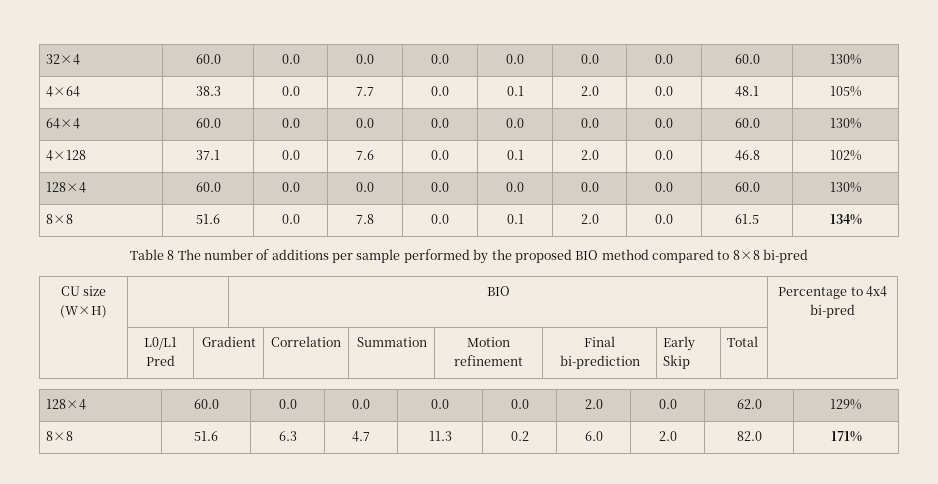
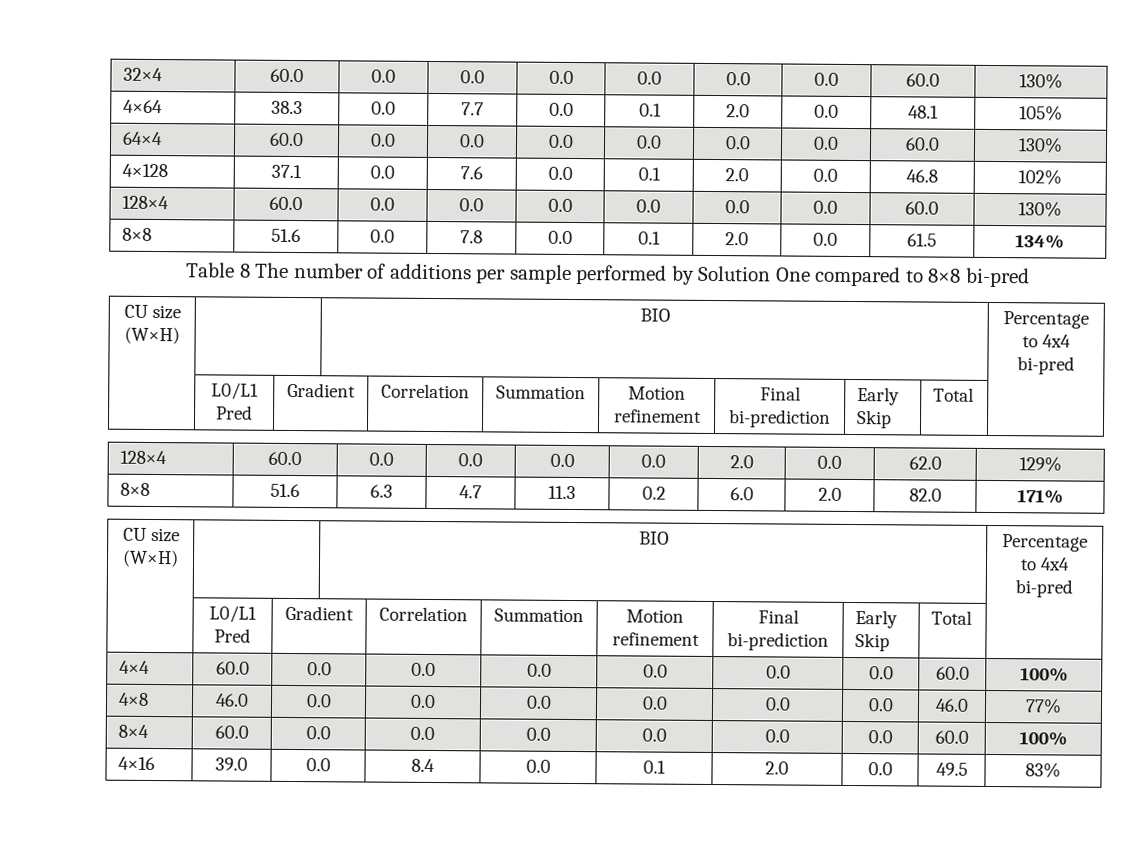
- Table 8 The number of additions per sample performed by the proposed BIO method compared to 8×8 bi-pred
+ Table 8 The number of additions per sample performed by Solution One compared to 8×8 bi-pred
  8×8 | 51.6 | 6.3 | 4.7 | 11.3 | 0.2 | 6.0 | 2.0 | 82.0 | 171%
+ CU size (W×H) | | BIO | Percentage to 4x4 bi-pred
+ | L0/L1 Pred | Gradient | Correlation | Summation | Motion refinement | Final bi-prediction | Early Skip | Total |
+ 4×4 | 60.0 | 0.0 | 0.0 | 0.0 | 0.0 | 0.0 | 0.0 | 60.0 | 100%
+ 4×8 | 46.0 | 0.0 | 0.0 | 0.0 | 0.0 | 0.0 | 0.0 | 46.0 | 77%
+ 8×4 | 60.0 | 0.0 | 0.0 | 0.0 | 0.0 | 0.0 | 0.0 | 60.0 | 100%
+ 4×16 | 39.0 | 0.0 | 8.4 | 0.0 | 0.1 | 2.0 | 0.0 | 49.5 | 83%

